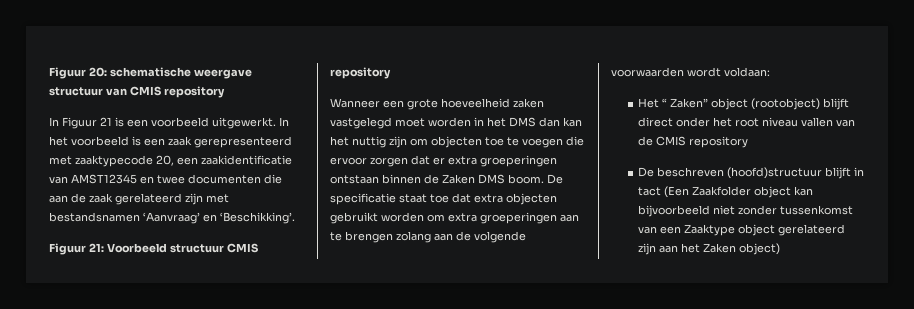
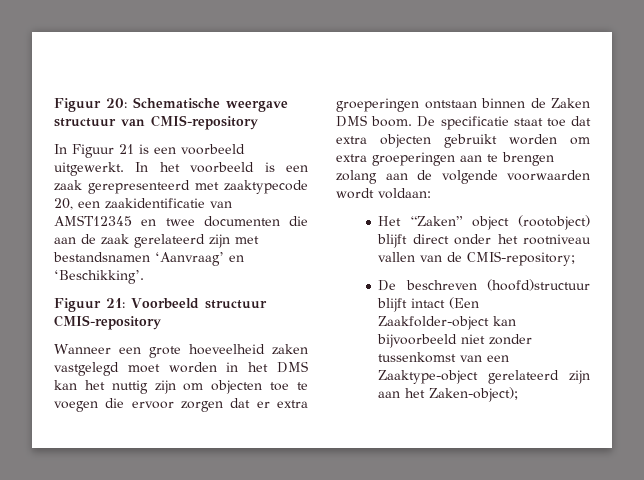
- Figuur 20: schematische weergave structuur van CMIS repository
+ Figuur 20: Schematische weergave structuur van CMIS-repository
- Figuur 21: Voorbeeld structuur CMIS repository
+ Figuur 21: Voorbeeld structuur CMIS-repository
- Wanneer een grote hoeveelheid zaken vastgelegd moet worden in het DMS dan kan het nuttig zijn om objecten toe te voegen die ervoor zorgen dat er extra groeperingen ontstaan binnen de Zaken DMS boom.
+ Wanneer een grote hoeveelheid zaken vastgelegd moet worden in het DMS kan het nuttig zijn om objecten toe te voegen die ervoor zorgen dat er extra groeperingen ontstaan binnen de Zaken DMS boom.
- Het “ Zaken” object (rootobject) blijft direct onder het root niveau vallen van de CMIS repository
+ Het “Zaken” object (rootobject) blijft direct onder het rootniveau vallen van de CMIS-repository;
- De beschreven (hoofd)structuur blijft in tact (Een Zaakfolder object kan bijvoorbeeld niet zonder tussenkomst van een Zaaktype object gerelateerd zijn aan het Zaken object)
+ De beschreven (hoofd)structuur blijft intact (Een Zaakfolder-object kan bijvoorbeeld niet zonder tussenkomst van een Zaaktype-object gerelateerd zijn aan het Zaken-object);

